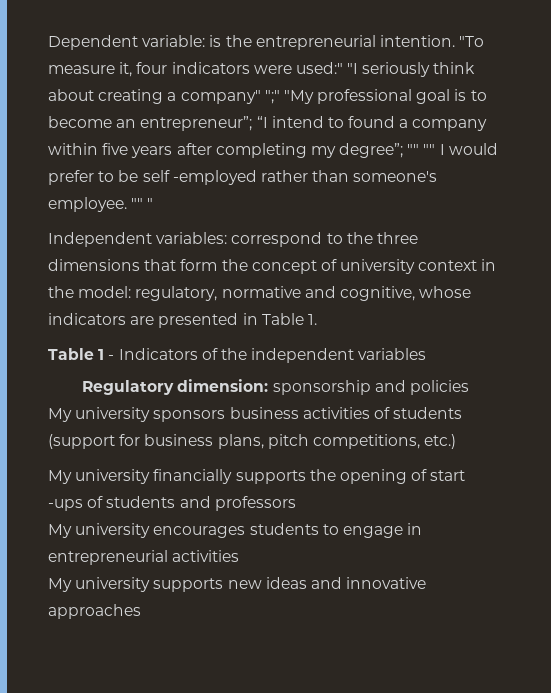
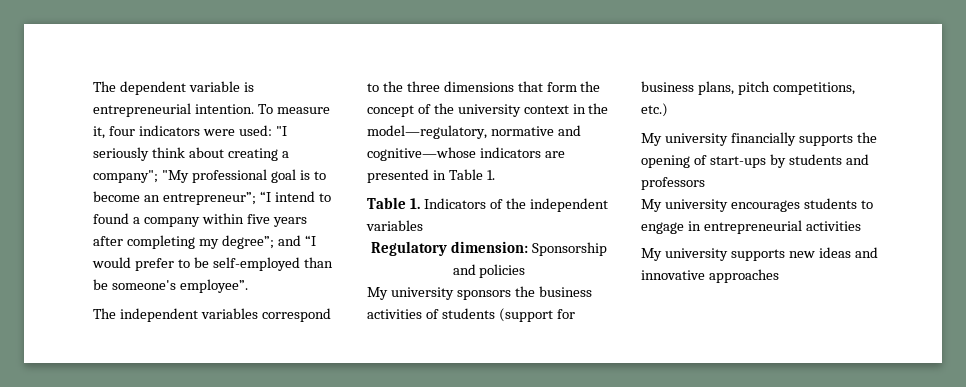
- Dependent variable: is the entrepreneurial intention.
+ The dependent variable is entrepreneurial intention.
- "To measure it, four indicators were used:" "I seriously think about creating a company" ";" "My professional goal is to become an entrepreneur”; “I intend to found a company within five years after completing my degree”; "" "" I would prefer to be self -employed rather than someone's employee. "" "
- Independent variables: correspond to the three dimensions that form the concept of university context in the model: regulatory, normative and cognitive, whose indicators are presented in Table 1.
+ To measure it, four indicators were used: "I seriously think about creating a company"; "My professional goal is to become an entrepreneur”; “I intend to found a company within five years after completing my degree”; and “I would prefer to be self-employed than be someone's employee”.
+ The independent variables correspond to the three dimensions that form the concept of the university context in the model—regulatory, normative and cognitive—whose indicators are presented in Table 1.
- Table 1 - Indicators of the independent variables
+ Table 1. Indicators of the independent variables
- Regulatory dimension: sponsorship and policies
+ Regulatory dimension: Sponsorship and policies
- My university sponsors business activities of students (support for business plans, pitch competitions, etc.)
+ My university sponsors the business activities of students (support for business plans, pitch competitions, etc.)
- My university financially supports the opening of start -ups of students and professors
+ My university financially supports the opening of start-ups by students and professors

